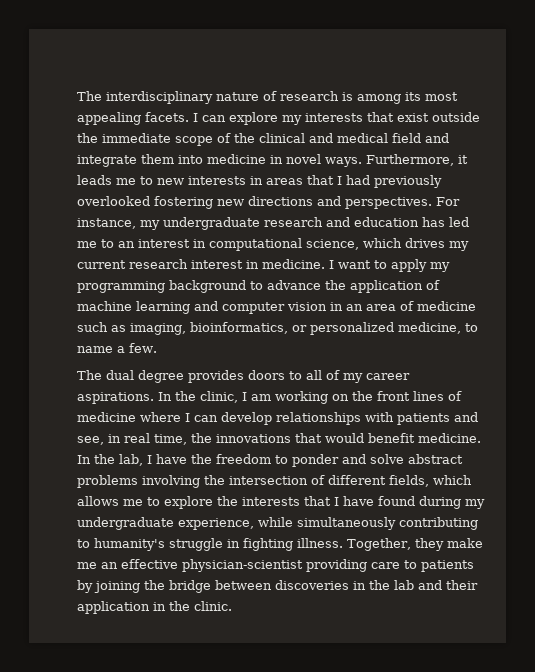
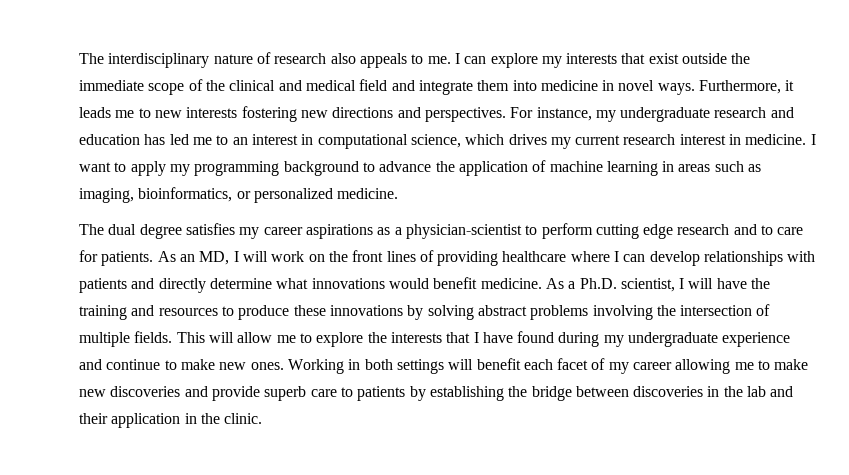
- The interdisciplinary nature of research is among its most appealing facets.
+ The interdisciplinary nature of research also appeals to me.
- Furthermore, it leads me to new interests in areas that I had previously overlooked fostering new directions and perspectives.
+ Furthermore, it leads me to new interests fostering new directions and perspectives.
- I want to apply my programming background to advance the application of machine learning and computer vision in an area of medicine such as imaging, bioinformatics, or personalized medicine, to name a few.
- The dual degree provides doors to all of my career aspirations. In the clinic, I am working on the front lines of medicine where I can develop relationships with patients and see, in real time, the innovations that would benefit medicine. In the lab, I have the freedom to ponder and solve abstract problems involving the intersection of different fields, which allows me to explore the interests that I have found during my undergraduate experience, while simultaneously contributing to humanity's struggle in fighting illness. Together, they make me an effective physician-scientist providing care to patients by joining the bridge between discoveries in the lab and their application in the clinic.
+ I want to apply my programming background to advance the application of machine learning in areas such as imaging, bioinformatics, or personalized medicine.
+ The dual degree satisfies my career aspirations as a physician-scientist to perform cutting edge research and to care for patients. As an MD, I will work on the front lines of providing healthcare where I can develop relationships with patients and directly determine what innovations would benefit medicine. As a Ph.D. scientist, I will have the training and resources to produce these innovations by solving abstract problems involving the intersection of multiple fields. This will allow me to explore the interests that I have found during my undergraduate experience and continue to make new ones. Working in both settings will benefit each facet of my career allowing me to make new discoveries and provide superb care to patients by establishing the bridge between discoveries in the lab and their application in the clinic.

